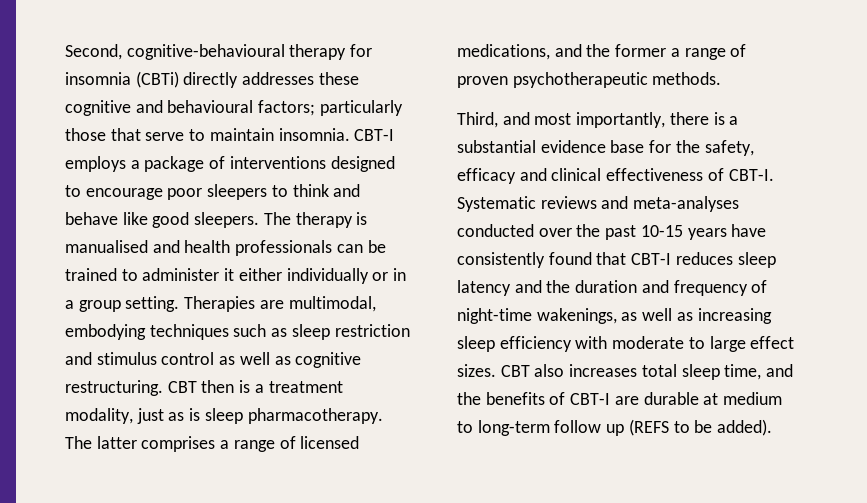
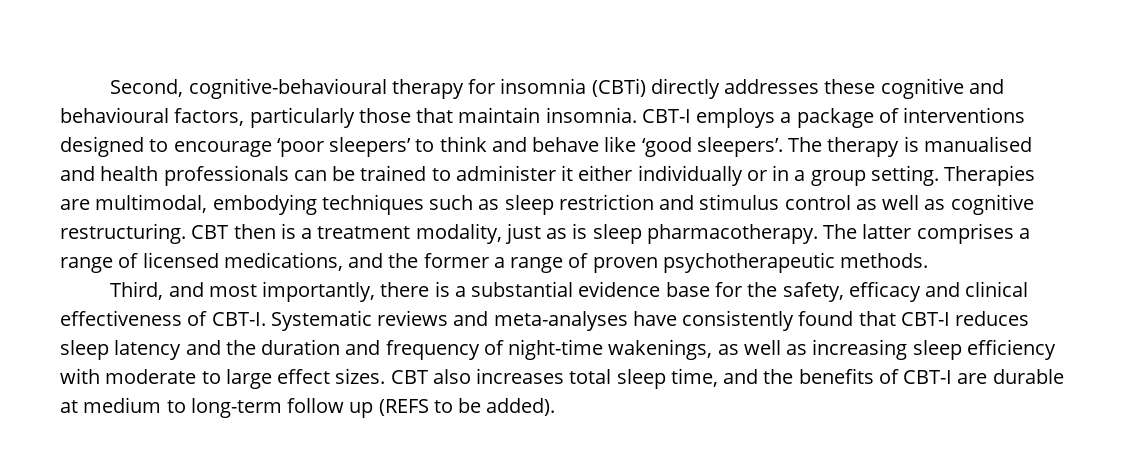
- Second, cognitive-behavioural therapy for insomnia (CBTi) directly addresses these cognitive and behavioural factors; particularly those that serve to maintain insomnia.
+ Second, cognitive-behavioural therapy for insomnia (CBTi) directly addresses these cognitive and behavioural factors, particularly those that maintain insomnia.
- CBT-I employs a package of interventions designed to encourage poor sleepers to think and behave like good sleepers.
+ CBT-I employs a package of interventions designed to encourage ‘poor sleepers’ to think and behave like ‘good sleepers’.
- Systematic reviews and meta-analyses conducted over the past 10-15 years have consistently found that CBT-I reduces sleep latency and the duration and frequency of night-time wakenings, as well as increasing sleep efficiency with moderate to large effect sizes.
+ Systematic reviews and meta-analyses have consistently found that CBT-I reduces sleep latency and the duration and frequency of night-time wakenings, as well as increasing sleep efficiency with moderate to large effect sizes.

